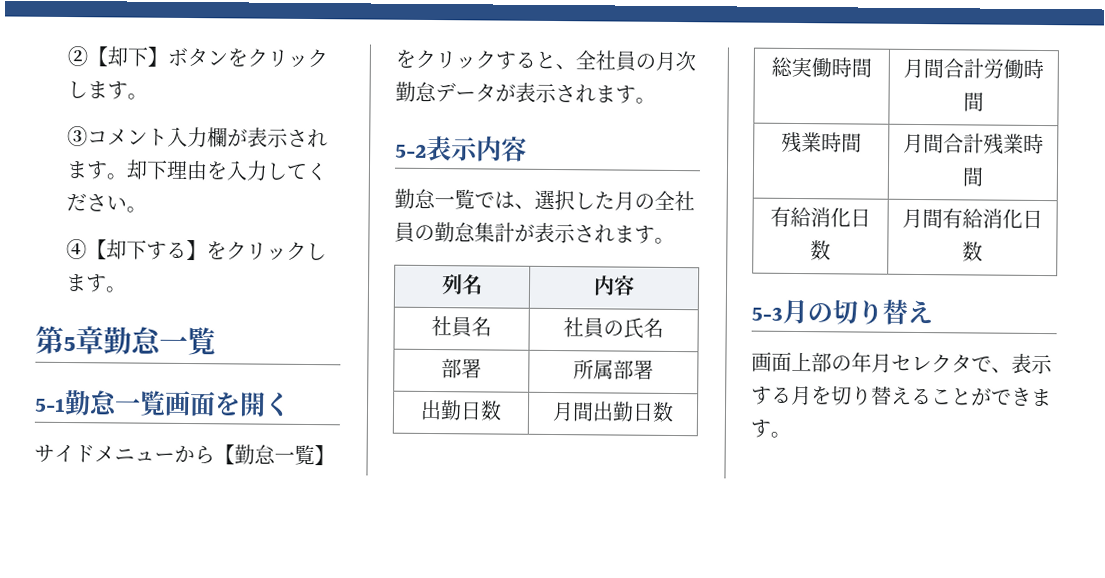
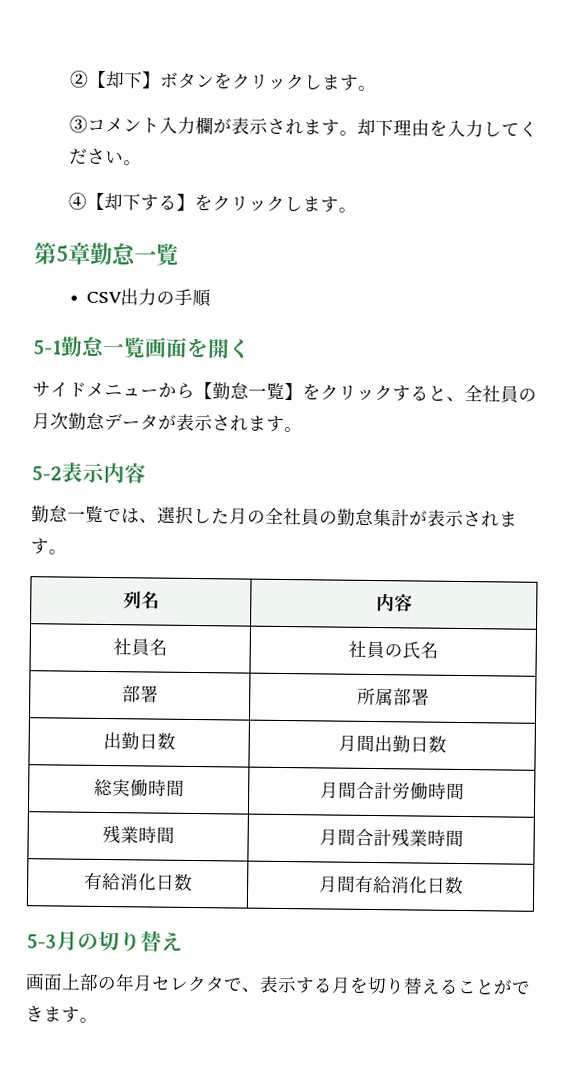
+ CSV出力の手順

